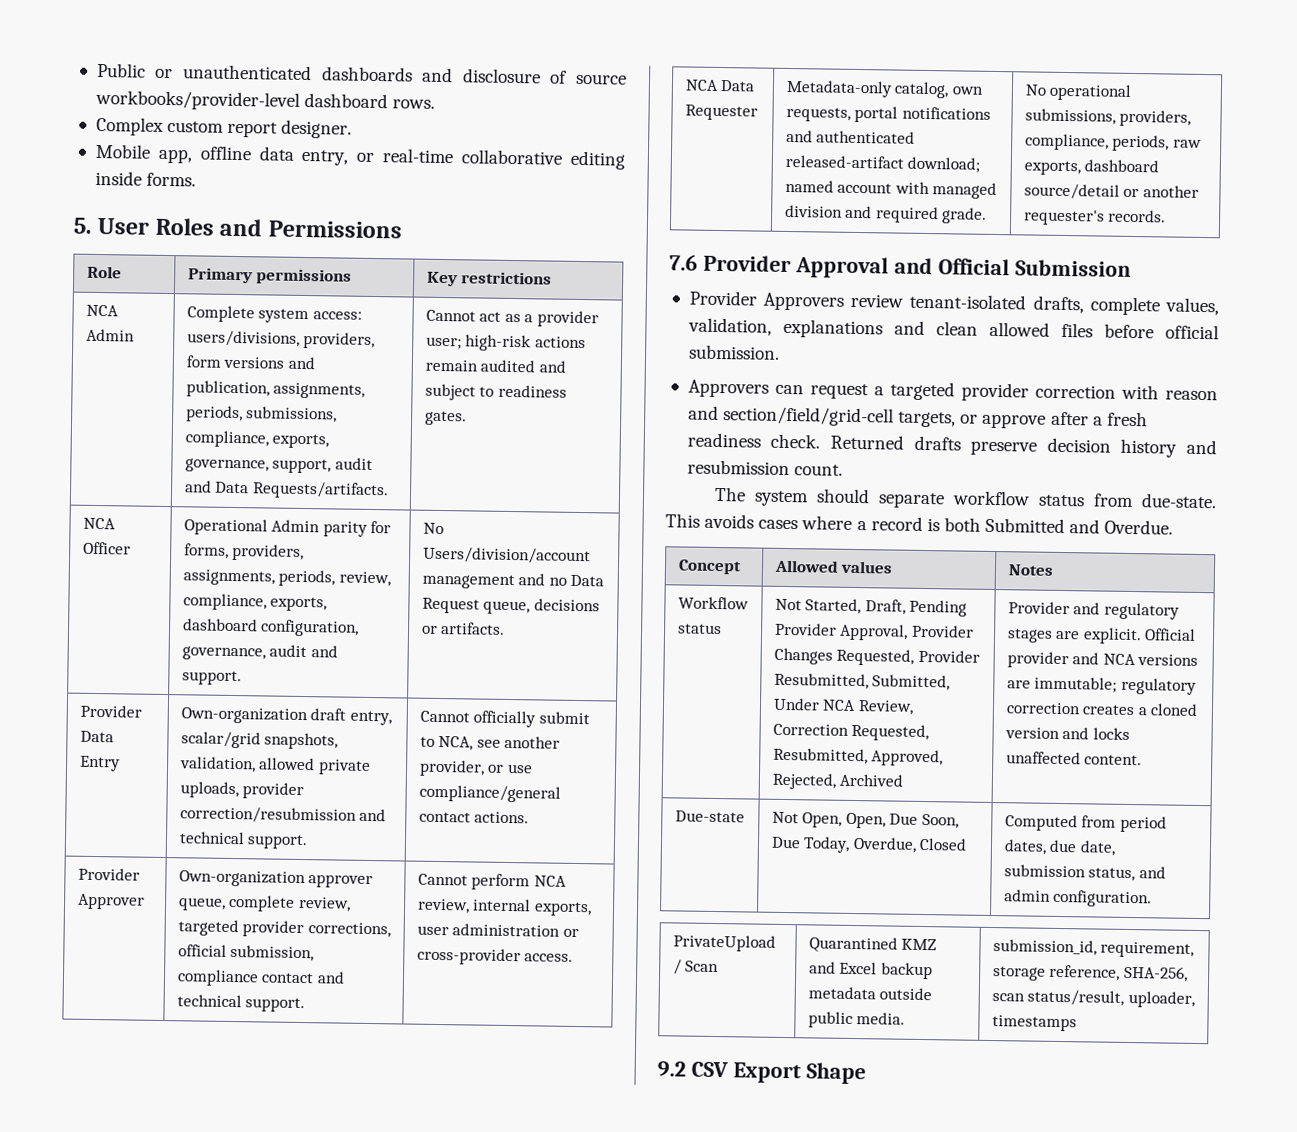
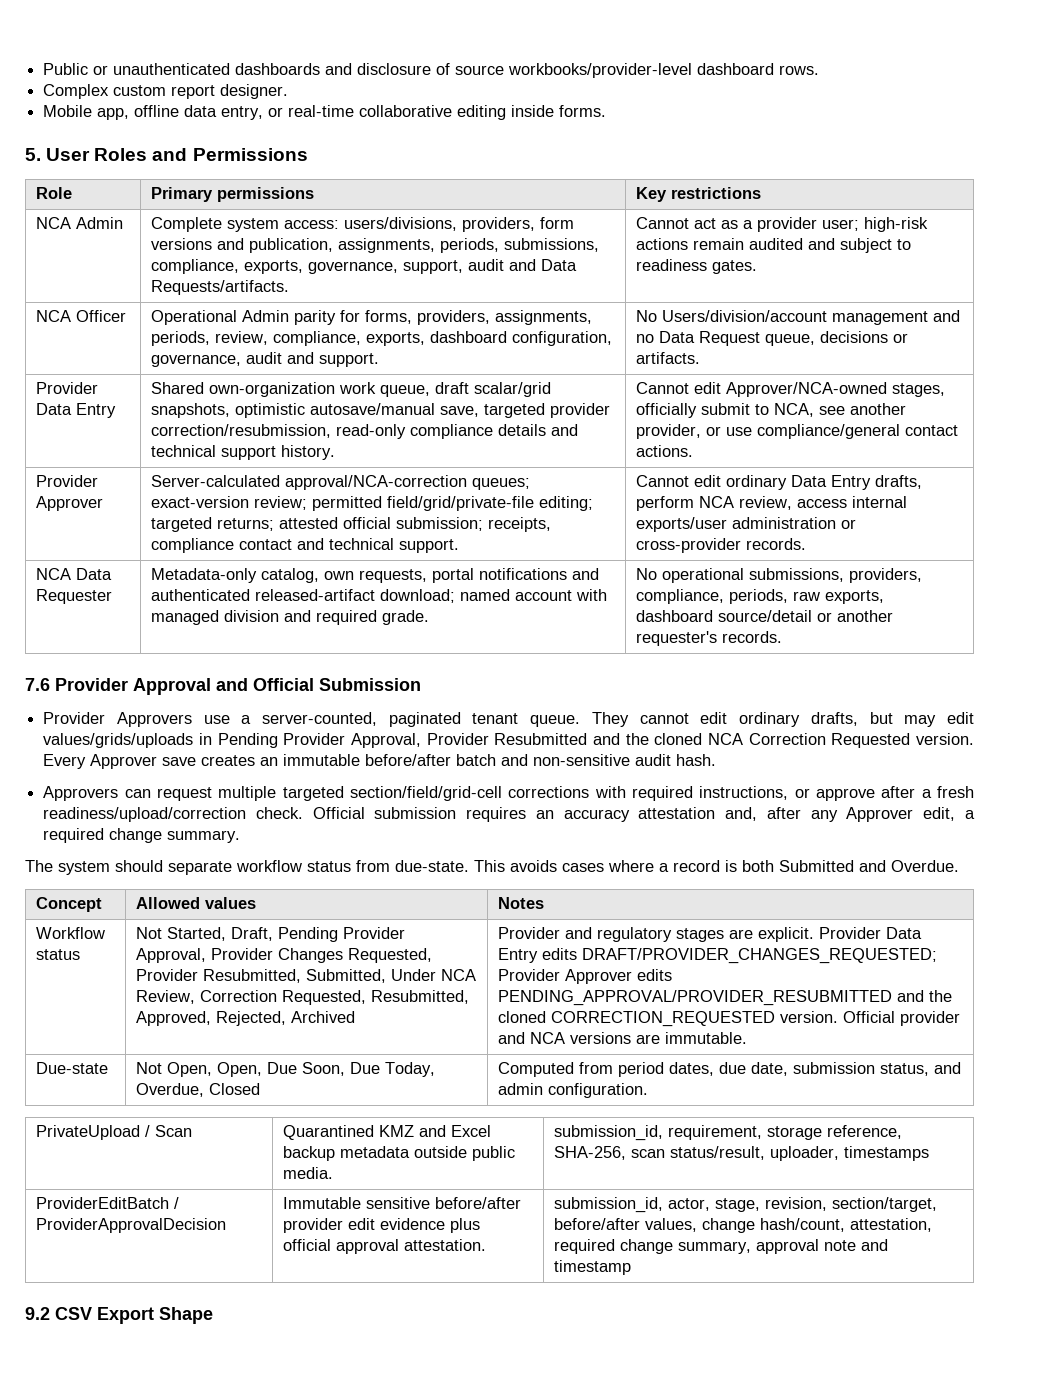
- Provider Data Entry | Own-organization draft entry, scalar/grid snapshots, validation, allowed private uploads, provider correction/resubmission and technical support. | Cannot officially submit to NCA, see another provider, or use compliance/general contact actions.
+ Provider Data Entry | Shared own-organization work queue, draft scalar/grid snapshots, optimistic autosave/manual save, targeted provider correction/resubmission, read-only compliance details and technical support history. | Cannot edit Approver/NCA-owned stages, officially submit to NCA, see another provider, or use compliance/general contact actions.
- Provider Approver | Own-organization approver queue, complete review, targeted provider corrections, official submission, compliance contact and technical support. | Cannot perform NCA review, internal exports, user administration or cross-provider access.
+ Provider Approver | Server-calculated approval/NCA-correction queues; exact-version review; permitted field/grid/private-file editing; targeted returns; attested official submission; receipts, compliance contact and technical support. | Cannot edit ordinary Data Entry drafts, perform NCA review, access internal exports/user administration or cross-provider records.
- Provider Approvers review tenant-isolated drafts, complete values, validation, explanations and clean allowed files before official submission.
- Approvers can request a targeted provider correction with reason and section/field/grid-cell targets, or approve after a fresh readiness check. Returned drafts preserve decision history and resubmission count.
+ Provider Approvers use a server-counted, paginated tenant queue. They cannot edit ordinary drafts, but may edit values/grids/uploads in Pending Provider Approval, Provider Resubmitted and the cloned NCA Correction Requested version. Every Approver save creates an immutable before/after batch and non-sensitive audit hash.
+ Approvers can request multiple targeted section/field/grid-cell corrections with required instructions, or approve after a fresh readiness/upload/correction check. Official submission requires an accuracy attestation and, after any Approver edit, a required change summary.
+ Provider Data Entry edits DRAFT/PROVIDER_CHANGES_REQUESTED; Provider Approver edits PENDING_APPROVAL/PROVIDER_RESUBMITTED and the cloned CORRECTION_REQUESTED version.
- Official provider and NCA versions are immutable; regulatory correction creates a cloned version and locks unaffected content.
+ Official provider and NCA versions are immutable.
+ ProviderEditBatch / ProviderApprovalDecision | Immutable sensitive before/after provider edit evidence plus official approval attestation. | submission_id, actor, stage, revision, section/target, before/after values, change hash/count, attestation, required change summary, approval note and timestamp

